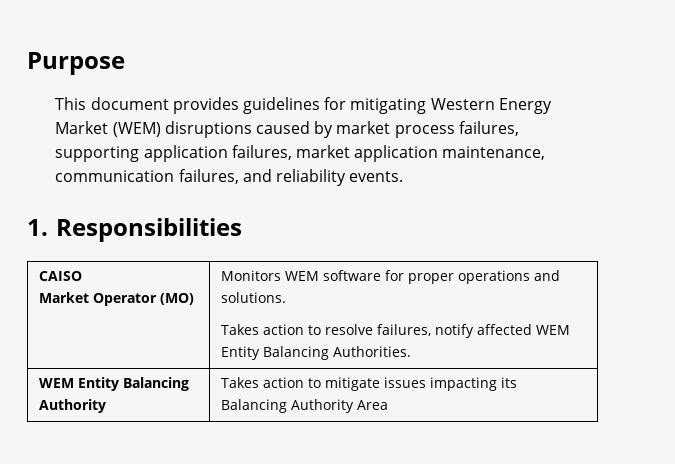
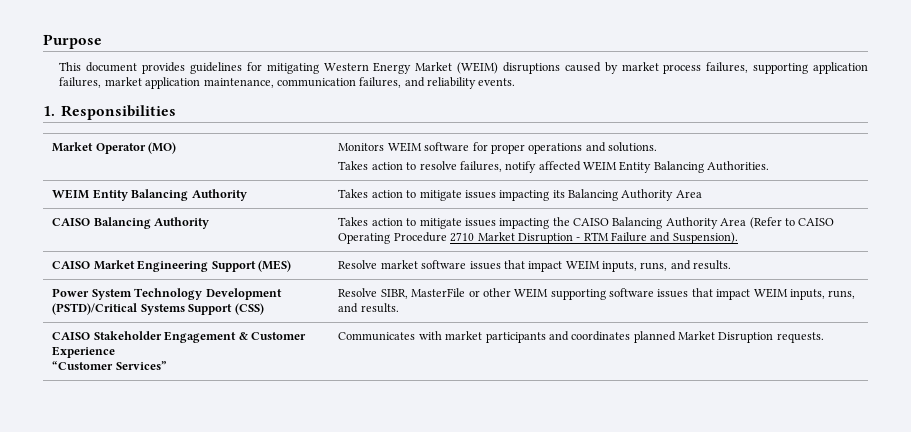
- This document provides guidelines for mitigating Western Energy Market (WEM) disruptions caused by market process failures, supporting application failures, market application maintenance, communication failures, and reliability events.
+ This document provides guidelines for mitigating Western Energy Market (WEIM) disruptions caused by market process failures, supporting application failures, market application maintenance, communication failures, and reliability events.
- CAISO
- Market Operator (MO) | Monitors WEM software for proper operations and solutions.
- Takes action to resolve failures, notify affected WEM Entity Balancing Authorities.
+ Market Operator (MO) | Monitors WEIM software for proper operations and solutions.
+ Takes action to resolve failures, notify affected WEIM Entity Balancing Authorities.
- WEM Entity Balancing Authority | Takes action to mitigate issues impacting its Balancing Authority Area
+ WEIM Entity Balancing Authority | Takes action to mitigate issues impacting its Balancing Authority Area
+ CAISO Balancing Authority | Takes action to mitigate issues impacting the CAISO Balancing Authority Area (Refer to CAISO Operating Procedure 2710 Market Disruption - RTM Failure and Suspension).
+ CAISO Market Engineering Support (MES) | Resolve market software issues that impact WEIM inputs, runs, and results.
+ Power System Technology Development (PSTD)/Critical Systems Support (CSS) | Resolve SIBR, MasterFile or other WEIM supporting software issues that impact WEIM inputs, runs, and results.
+ CAISO Stakeholder Engagement & Customer Experience
+ “Customer Services” | Communicates with market participants and coordinates planned Market Disruption requests.

